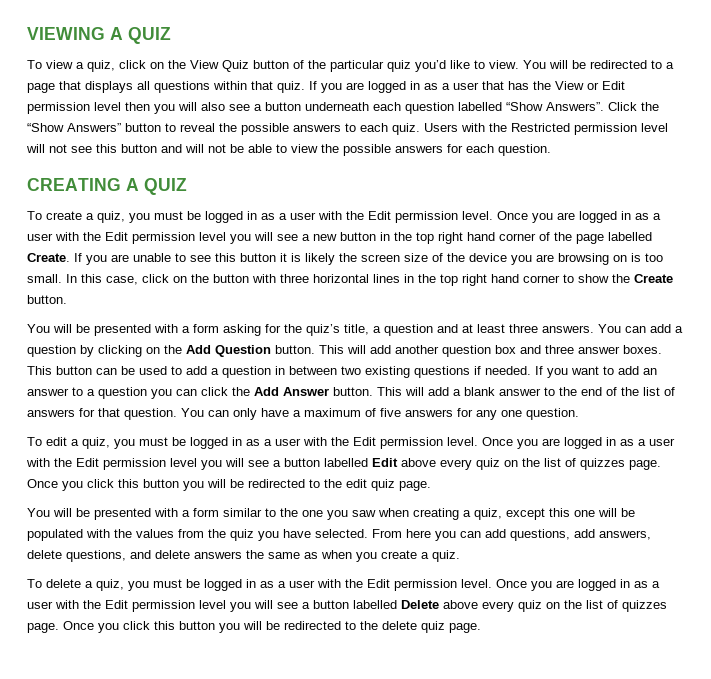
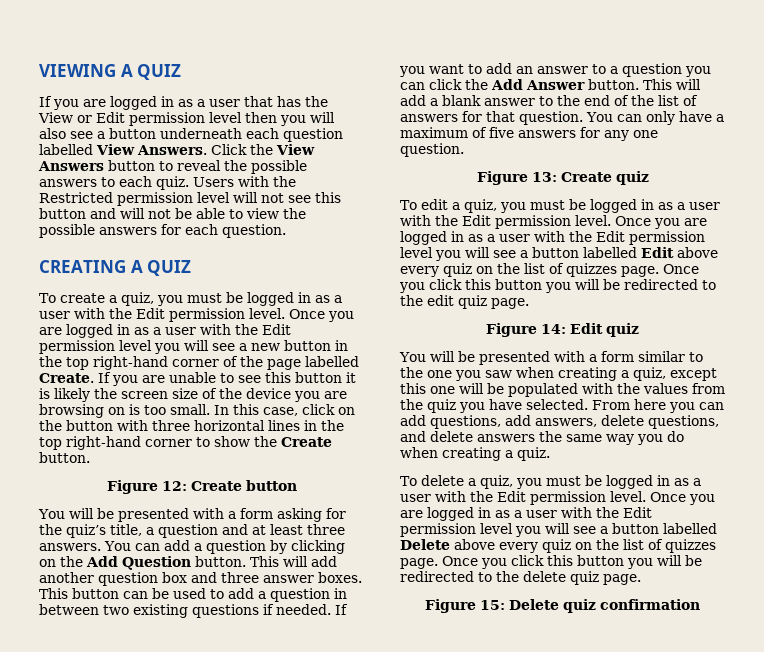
- To view a quiz, click on the View Quiz button of the particular quiz you’d like to view. You will be redirected to a page that displays all questions within that quiz. If you are logged in as a user that has the View or Edit permission level then you will also see a button underneath each question labelled “Show Answers”. Click the “Show Answers” button to reveal the possible answers to each quiz.
+ If you are logged in as a user that has the View or Edit permission level then you will also see a button underneath each question labelled View Answers. Click the View Answers button to reveal the possible answers to each quiz.
- Once you are logged in as a user with the Edit permission level you will see a new button in the top right hand corner of the page labelled Create.
+ Once you are logged in as a user with the Edit permission level you will see a new button in the top right-hand corner of the page labelled Create.
- In this case, click on the button with three horizontal lines in the top right hand corner to show the Create button.
+ In this case, click on the button with three horizontal lines in the top right-hand corner to show the Create button.
+ Figure 12: Create button
+ Figure 13: Create quiz
+ Figure 14: Edit quiz
- From here you can add questions, add answers, delete questions, and delete answers the same as when you create a quiz.
+ From here you can add questions, add answers, delete questions, and delete answers the same way you do when creating a quiz.
+ Figure 15: Delete quiz confirmation

